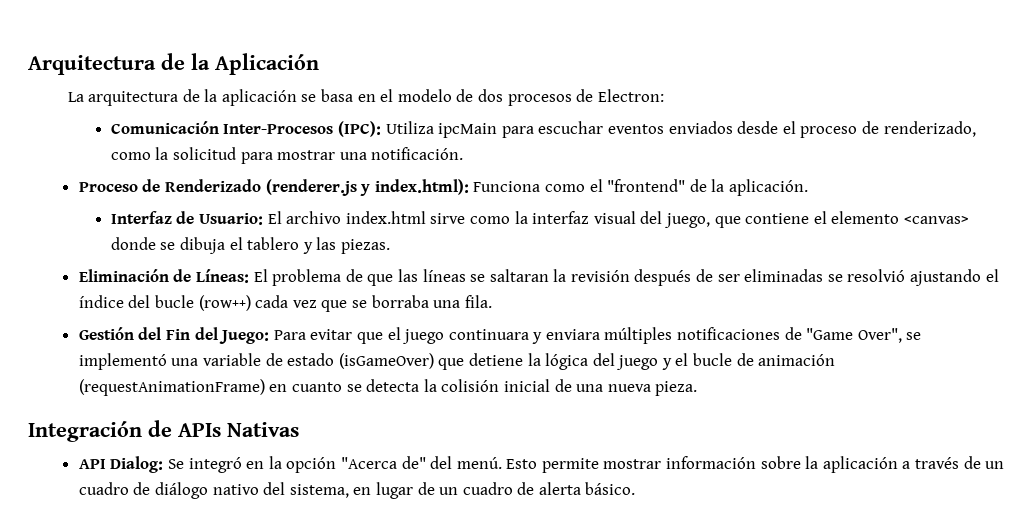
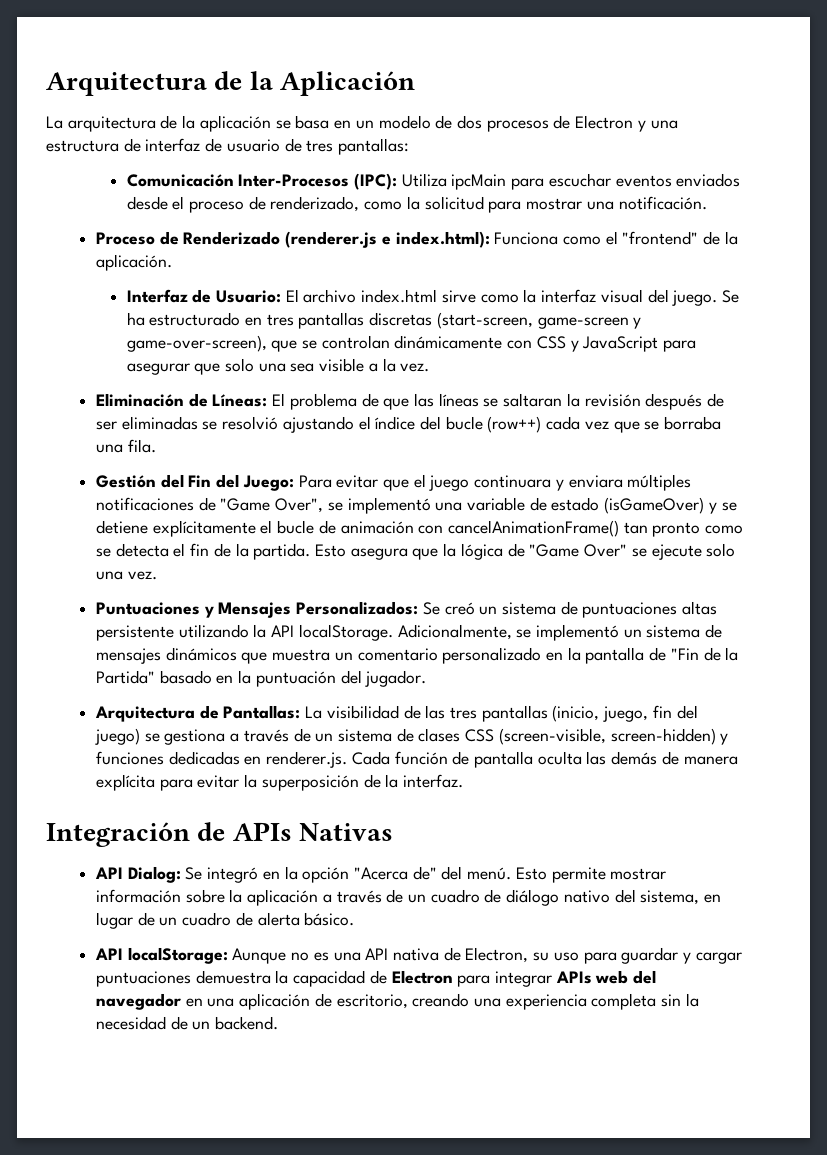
- La arquitectura de la aplicación se basa en el modelo de dos procesos de Electron:
+ La arquitectura de la aplicación se basa en un modelo de dos procesos de Electron y una estructura de interfaz de usuario de tres pantallas:
- Proceso de Renderizado (renderer.js y index.html): Funciona como el "frontend" de la aplicación.
+ Proceso de Renderizado (renderer.js e index.html): Funciona como el "frontend" de la aplicación.
- Interfaz de Usuario: El archivo index.html sirve como la interfaz visual del juego, que contiene el elemento <canvas> donde se dibuja el tablero y las piezas.
+ Interfaz de Usuario: El archivo index.html sirve como la interfaz visual del juego. Se ha estructurado en tres pantallas discretas (start-screen, game-screen y game-over-screen), que se controlan dinámicamente con CSS y JavaScript para asegurar que solo una sea visible a la vez.
- Gestión del Fin del Juego: Para evitar que el juego continuara y enviara múltiples notificaciones de "Game Over", se implementó una variable de estado (isGameOver) que detiene la lógica del juego y el bucle de animación (requestAnimationFrame) en cuanto se detecta la colisión inicial de una nueva pieza.
+ Gestión del Fin del Juego: Para evitar que el juego continuara y enviara múltiples notificaciones de "Game Over", se implementó una variable de estado (isGameOver) y se detiene explícitamente el bucle de animación con cancelAnimationFrame() tan pronto como se detecta el fin de la partida. Esto asegura que la lógica de "Game Over" se ejecute solo una vez.
+ Puntuaciones y Mensajes Personalizados: Se creó un sistema de puntuaciones altas persistente utilizando la API localStorage. Adicionalmente, se implementó un sistema de mensajes dinámicos que muestra un comentario personalizado en la pantalla de "Fin de la Partida" basado en la puntuación del jugador.
+ Arquitectura de Pantallas: La visibilidad de las tres pantallas (inicio, juego, fin del juego) se gestiona a través de un sistema de clases CSS (screen-visible, screen-hidden) y funciones dedicadas en renderer.js. Cada función de pantalla oculta las demás de manera explícita para evitar la superposición de la interfaz.
+ API localStorage: Aunque no es una API nativa de Electron, su uso para guardar y cargar puntuaciones demuestra la capacidad de Electron para integrar APIs web del navegador en una aplicación de escritorio, creando una experiencia completa sin la necesidad de un backend.

